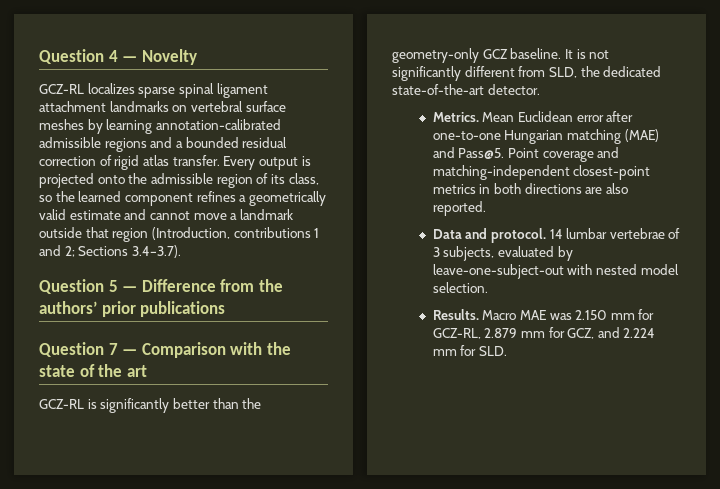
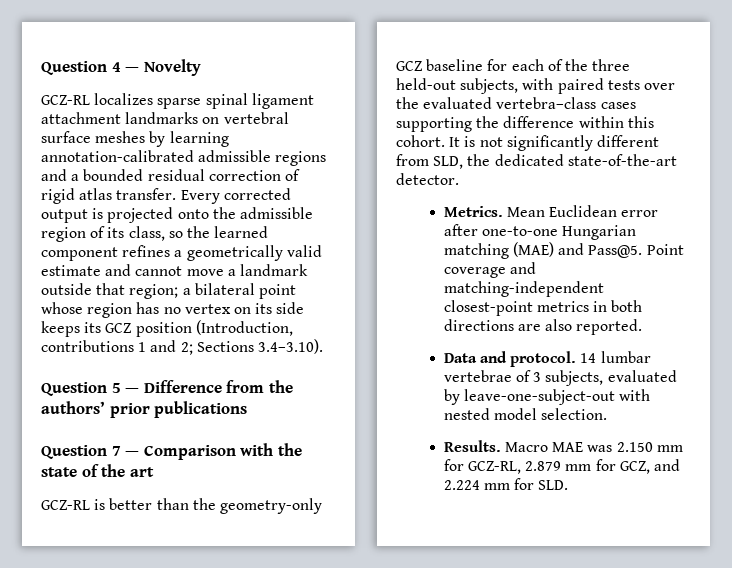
- Every output is projected onto the admissible region of its class, so the learned component refines a geometrically valid estimate and cannot move a landmark outside that region (Introduction, contributions 1 and 2; Sections 3.4–3.7).
+ Every corrected output is projected onto the admissible region of its class, so the learned component refines a geometrically valid estimate and cannot move a landmark outside that region; a bilateral point whose region has no vertex on its side keeps its GCZ position (Introduction, contributions 1 and 2; Sections 3.4–3.10).
- GCZ-RL is significantly better than the geometry-only GCZ baseline.
+ GCZ-RL is better than the geometry-only GCZ baseline for each of the three held-out subjects, with paired tests over the evaluated vertebra–class cases supporting the difference within this cohort.

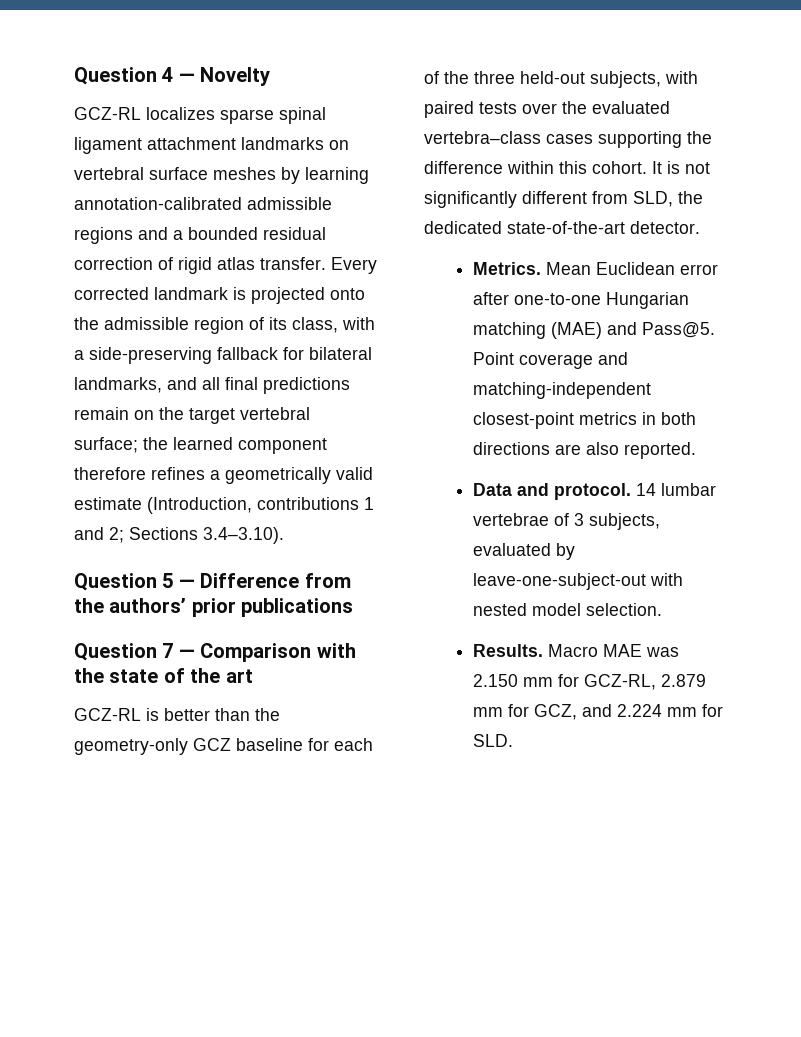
- Every corrected output is projected onto the admissible region of its class, so the learned component refines a geometrically valid estimate and cannot move a landmark outside that region; a bilateral point whose region has no vertex on its side keeps its GCZ position (Introduction, contributions 1 and 2; Sections 3.4–3.10).
+ Every corrected landmark is projected onto the admissible region of its class, with a side-preserving fallback for bilateral landmarks, and all final predictions remain on the target vertebral surface; the learned component therefore refines a geometrically valid estimate (Introduction, contributions 1 and 2; Sections 3.4–3.10).

